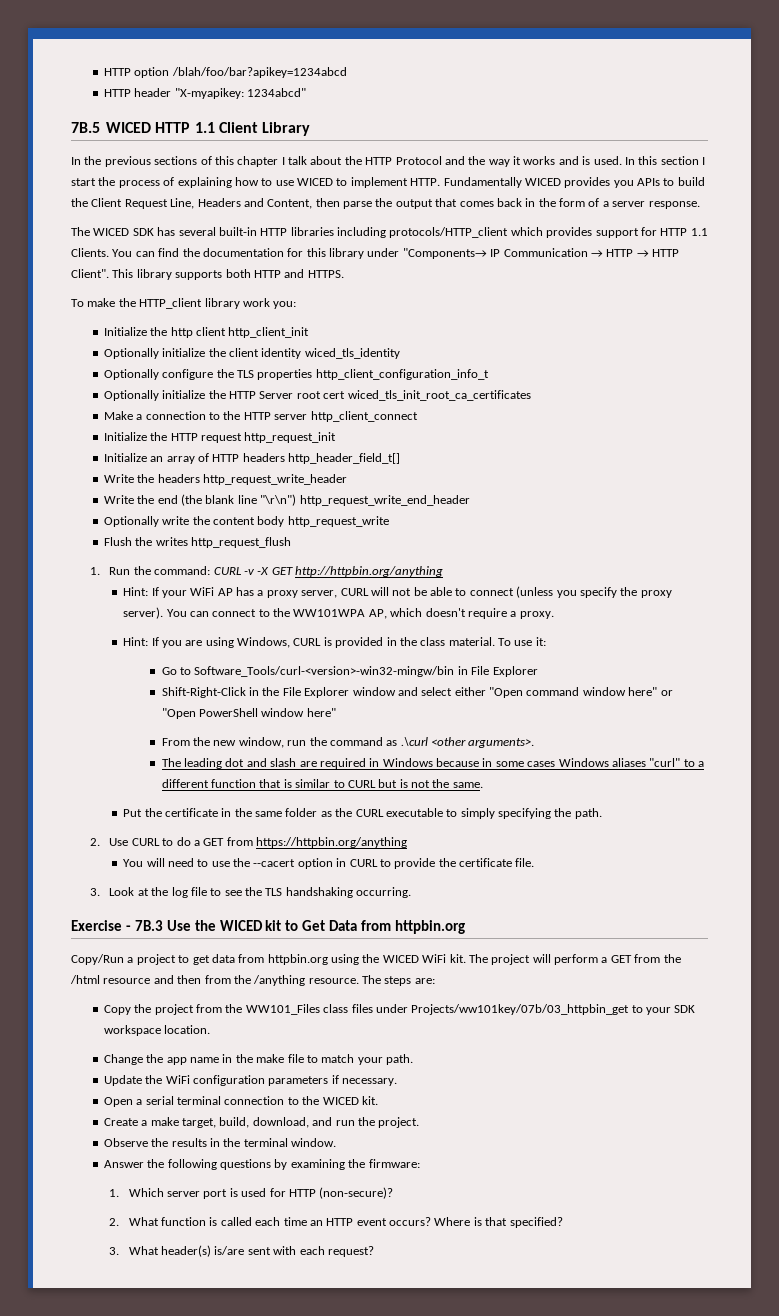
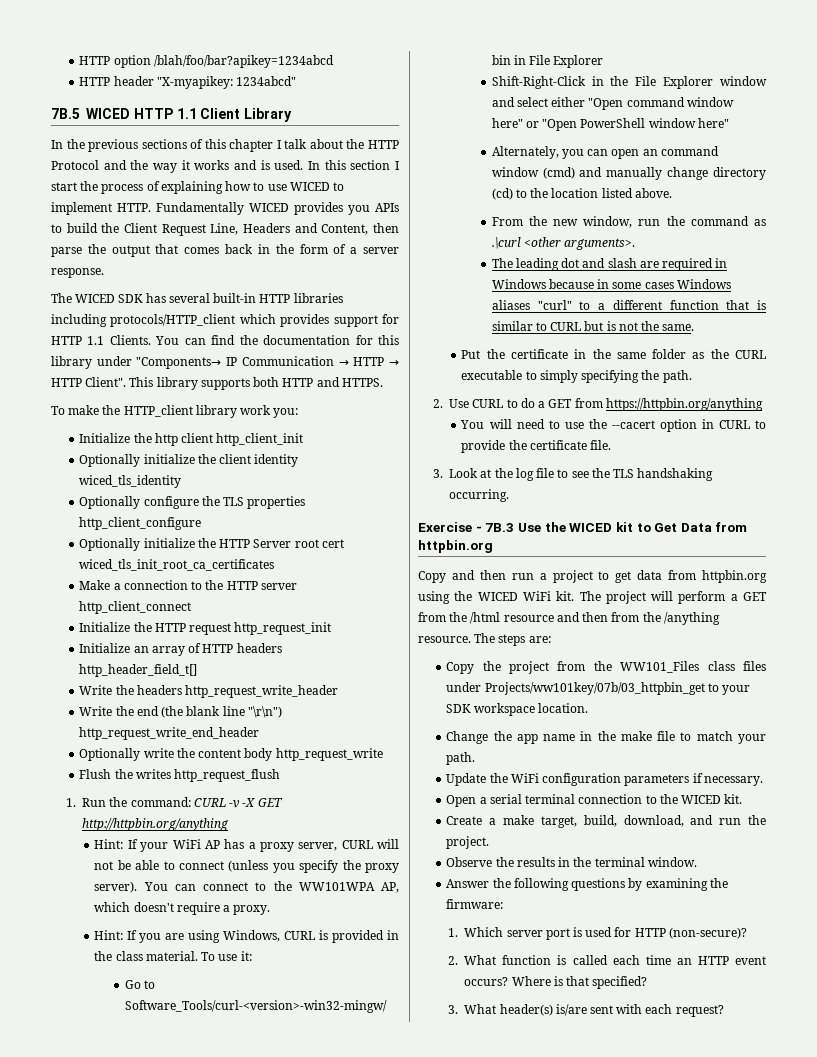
- Optionally configure the TLS properties http_client_configuration_info_t
+ Optionally configure the TLS properties http_client_configure
+ Alternately, you can open an command window (cmd) and manually change directory (cd) to the location listed above.
- Copy/Run a project to get data from httpbin.org using the WICED WiFi kit.
+ Copy and then run a project to get data from httpbin.org using the WICED WiFi kit.

